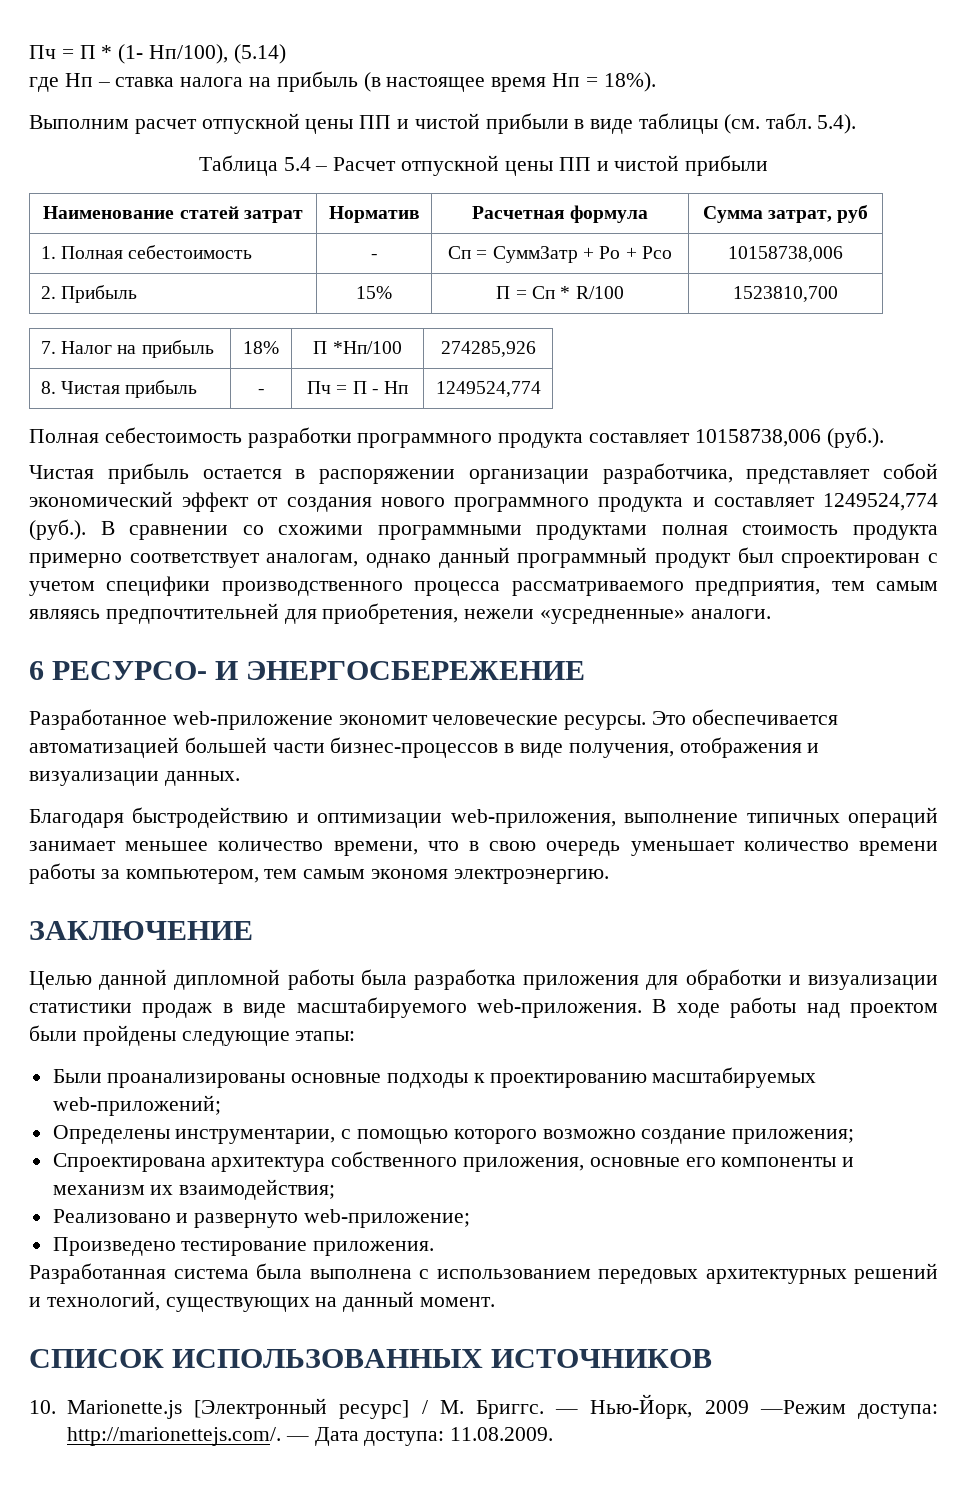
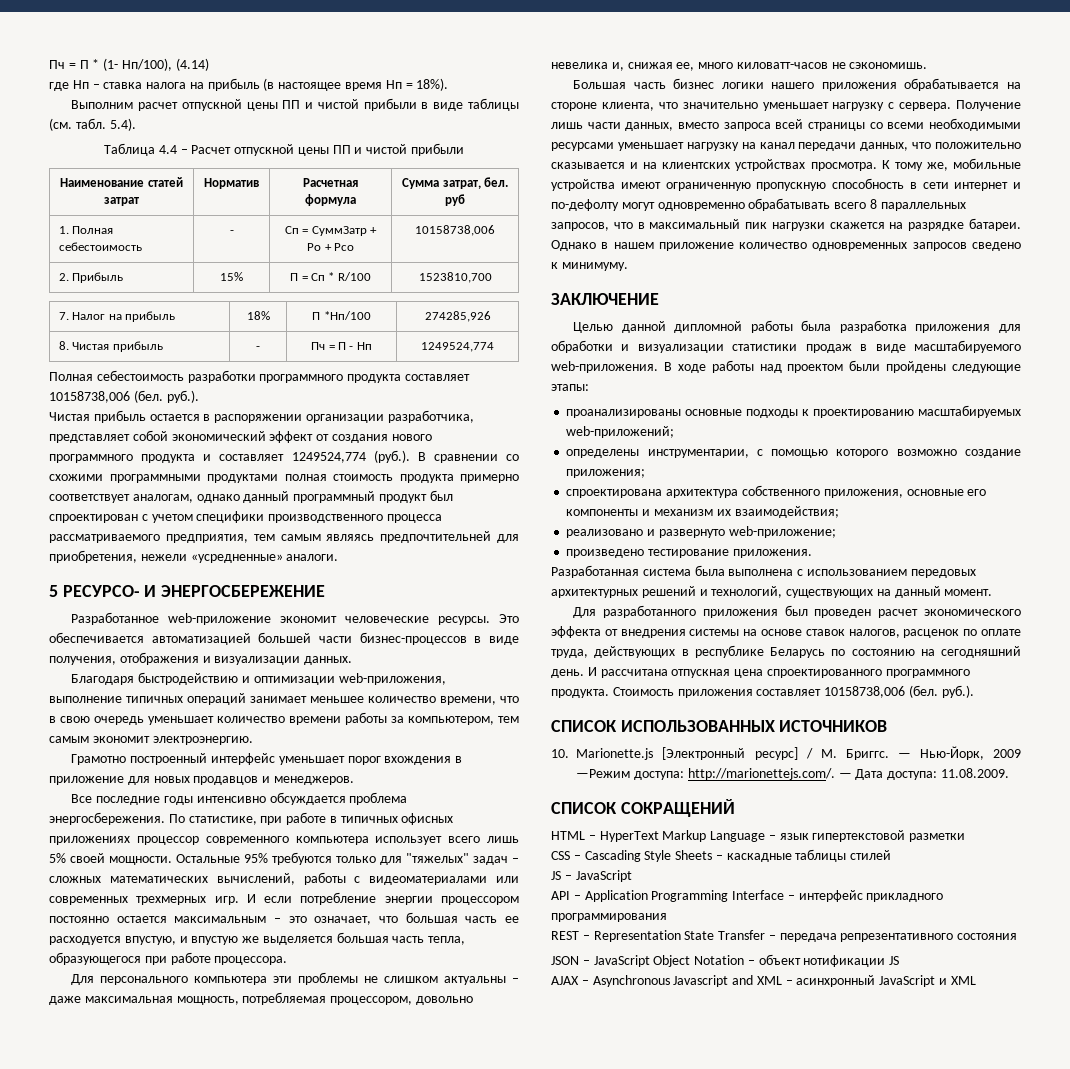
- Пч = П * (1- Нп/100), (5.14)
+ Пч = П * (1- Нп/100), (4.14)
- Таблица 5.4 – Расчет отпускной цены ПП и чистой прибыли
+ Таблица 4.4 – Расчет отпускной цены ПП и чистой прибыли
- Наименование статей затрат | Норматив | Расчетная формула | Сумма затрат, руб
+ Наименование статей затрат | Норматив | Расчетная формула | Сумма затрат, бел. руб
- Полная себестоимость разработки программного продукта составляет 10158738,006 (руб.).
+ Полная себестоимость разработки программного продукта составляет 10158738,006 (бел. руб.).
- 6 РЕСУРСО- И ЭНЕРГОСБЕРЕЖЕНИЕ
+ 5 РЕСУРСО- И ЭНЕРГОСБЕРЕЖЕНИЕ
- Благодаря быстродействию и оптимизации web-приложения, выполнение типичных операций занимает меньшее количество времени, что в свою очередь уменьшает количество времени работы за компьютером, тем самым экономя электроэнергию.
+ Благодаря быстродействию и оптимизации web-приложения, выполнение типичных операций занимает меньшее количество времени, что в свою очередь уменьшает количество времени работы за компьютером, тем самым экономит электроэнергию.
+ Грамотно построенный интерфейс уменьшает порог вхождения в приложение для новых продавцов и менеджеров.
+ Все последние годы интенсивно обсуждается проблема энергосбережения. По статистике, при работе в типичных офисных приложениях процессор современного компьютера использует всего лишь 5% своей мощности. Остальные 95% требуются только для "тяжелых" задач – сложных математических вычислений, работы с видеоматериалами или современных трехмерных игр. И если потребление энергии процессором постоянно остается максимальным – это означает, что большая часть ее расходуется впустую, и впустую же выделяется большая часть тепла, образующегося при работе процессора.
+ Для персонального компьютера эти проблемы не слишком актуальны – даже максимальная мощность, потребляемая процессором, довольно невелика и, снижая ее, много киловатт-часов не сэкономишь.
+ Большая часть бизнес логики нашего приложения обрабатывается на стороне клиента, что значительно уменьшает нагрузку с сервера. Получение лишь части данных, вместо запроса всей страницы со всеми необходимыми ресурсами уменьшает нагрузку на канал передачи данных, что положительно сказывается и на клиентских устройствах просмотра. К тому же, мобильные устройства имеют ограниченную пропускную способность в сети интернет и по-дефолту могут одновременно обрабатывать всего 8 параллельных запросов, что в максимальный пик нагрузки скажется на разрядке батареи. Однако в нашем приложение количество одновременных запросов сведено к минимуму.
- Были проанализированы основные подходы к проектированию масштабируемых web-приложений;
+ проанализированы основные подходы к проектированию масштабируемых web-приложений;
- Определены инструментарии, с помощью которого возможно создание приложения;
+ определены инструментарии, с помощью которого возможно создание приложения;
- Спроектирована архитектура собственного приложения, основные его компоненты и механизм их взаимодействия;
+ спроектирована архитектура собственного приложения, основные его компоненты и механизм их взаимодействия;
- Реализовано и развернуто web-приложение;
+ реализовано и развернуто web-приложение;
- Произведено тестирование приложения.
+ произведено тестирование приложения.
+ Для разработанного приложения был проведен расчет экономического эффекта от внедрения системы на основе ставок налогов, расценок по оплате труда, действующих в республике Беларусь по состоянию на сегодняшний день. И рассчитана отпускная цена спроектированного программного продукта. Стоимость приложения составляет 10158738,006 (бел. руб.).
+ СПИСОК СОКРАЩЕНИЙ
+ HTML – HyperText Markup Language – язык гипертекстовой разметки
+ CSS – Cascading Style Sheets – каскадные таблицы стилей
+ JS – JavaScript
+ API – Application Programming Interface – интерфейс прикладного программирования
+ REST – Representation State Transfer – передача репрезентативного состояния
+ JSON – JavaScript Object Notation – объект нотификации JS
+ AJAX – Asynchronous Javascript and XML – асинхронный JavaScript и XML

